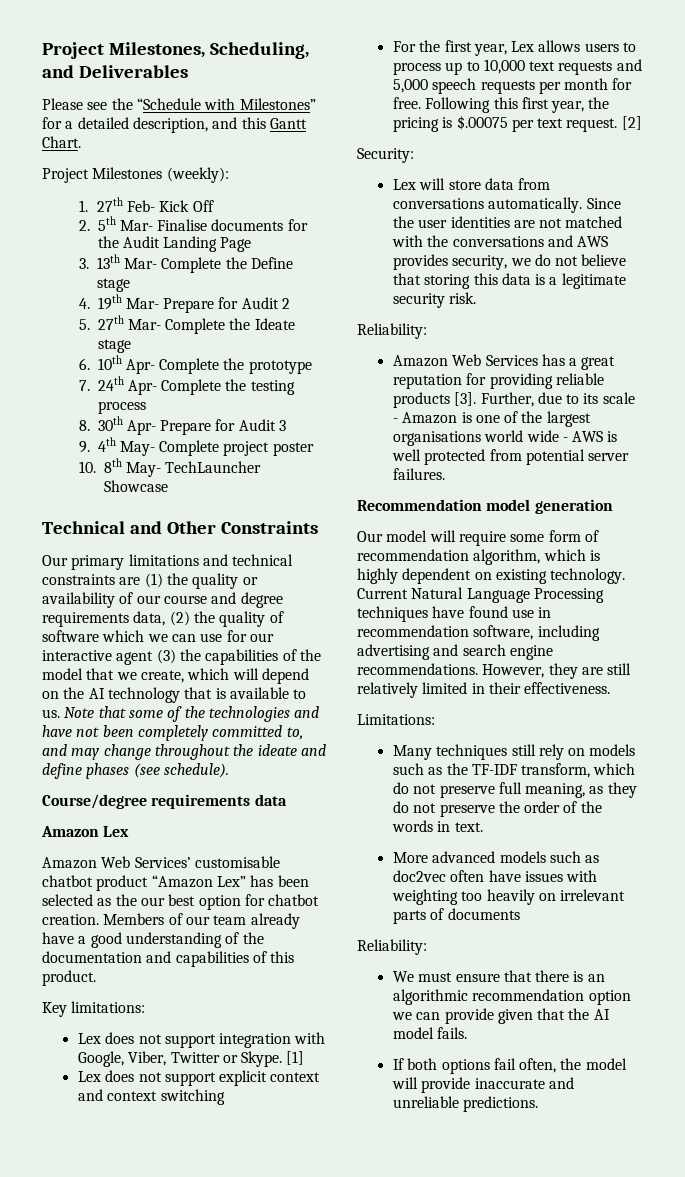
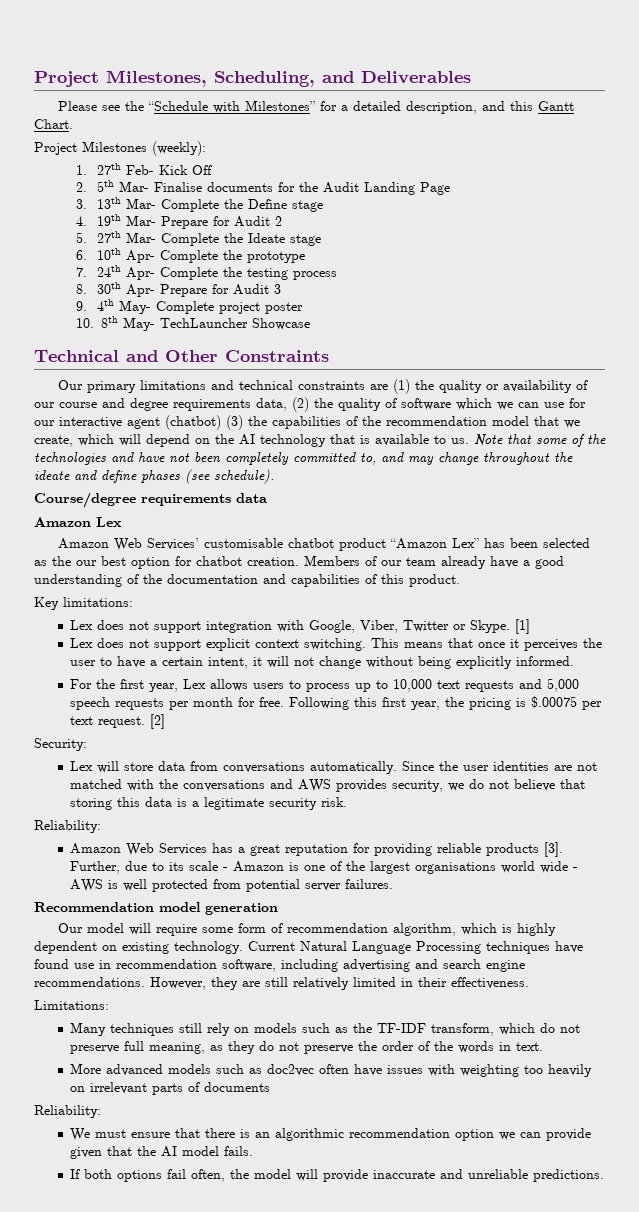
- Our primary limitations and technical constraints are (1) the quality or availability of our course and degree requirements data, (2) the quality of software which we can use for our interactive agent (3) the capabilities of the model that we create, which will depend on the AI technology that is available to us.
+ Our primary limitations and technical constraints are (1) the quality or availability of our course and degree requirements data, (2) the quality of software which we can use for our interactive agent (chatbot) (3) the capabilities of the recommendation model that we create, which will depend on the AI technology that is available to us.
- Lex does not support explicit context and context switching
+ Lex does not support explicit context switching. This means that once it perceives the user to have a certain intent, it will not change without being explicitly informed.

